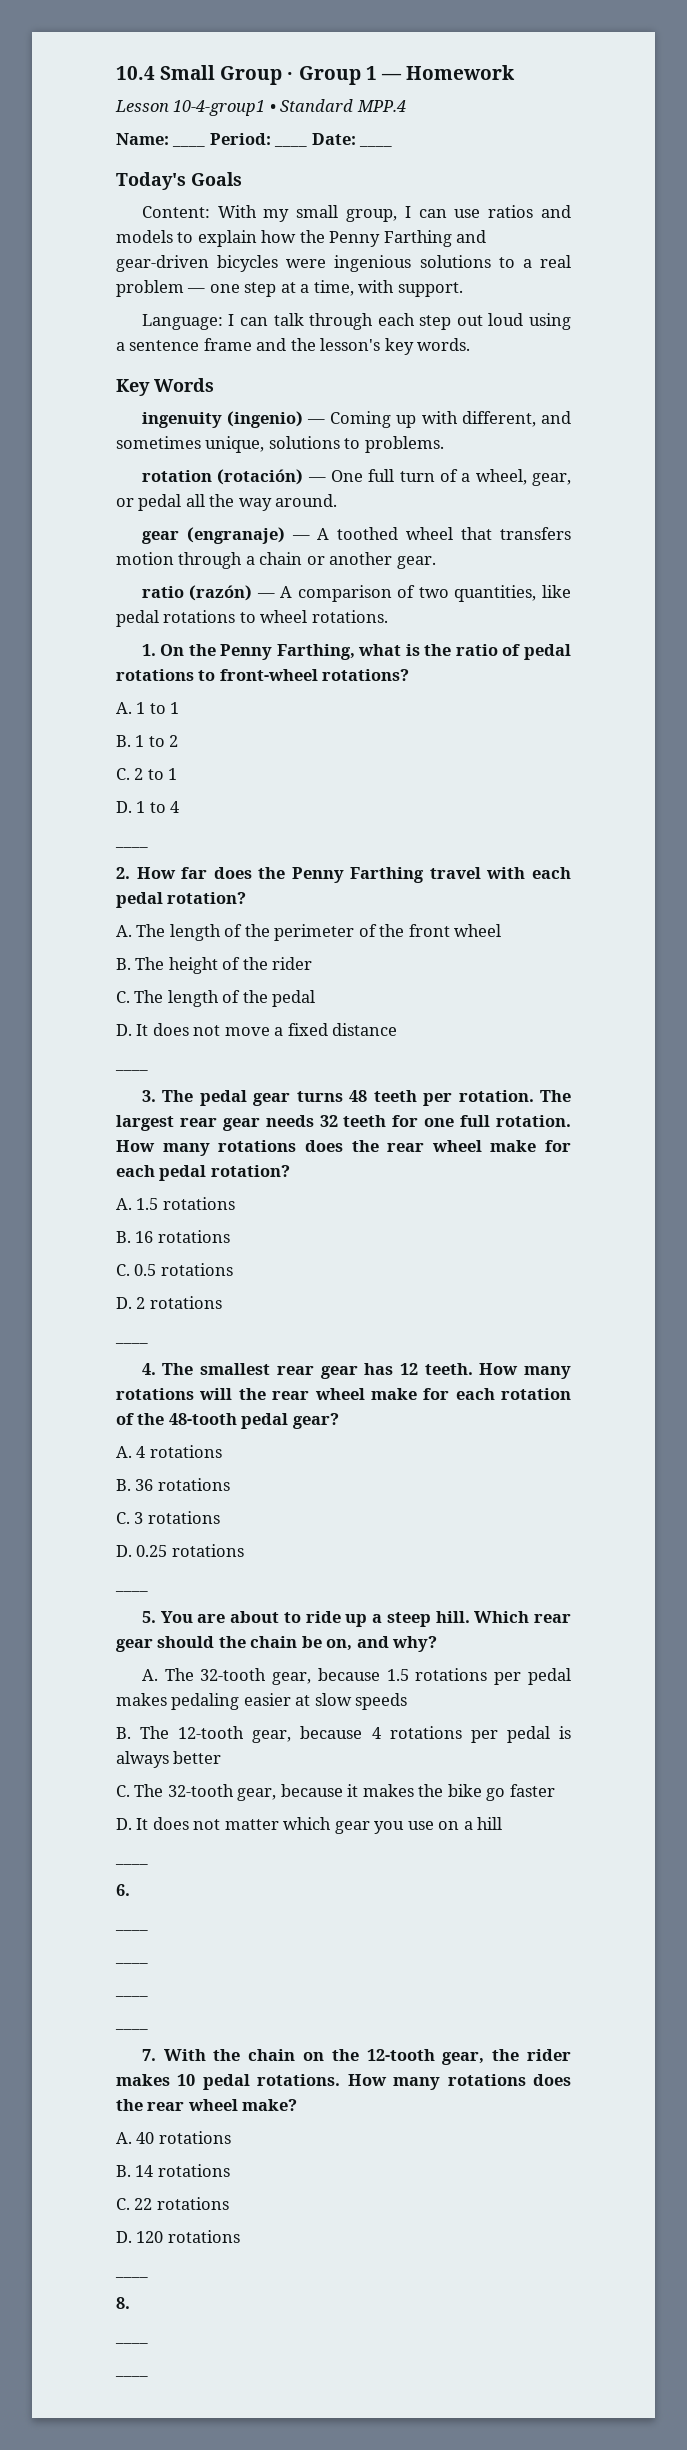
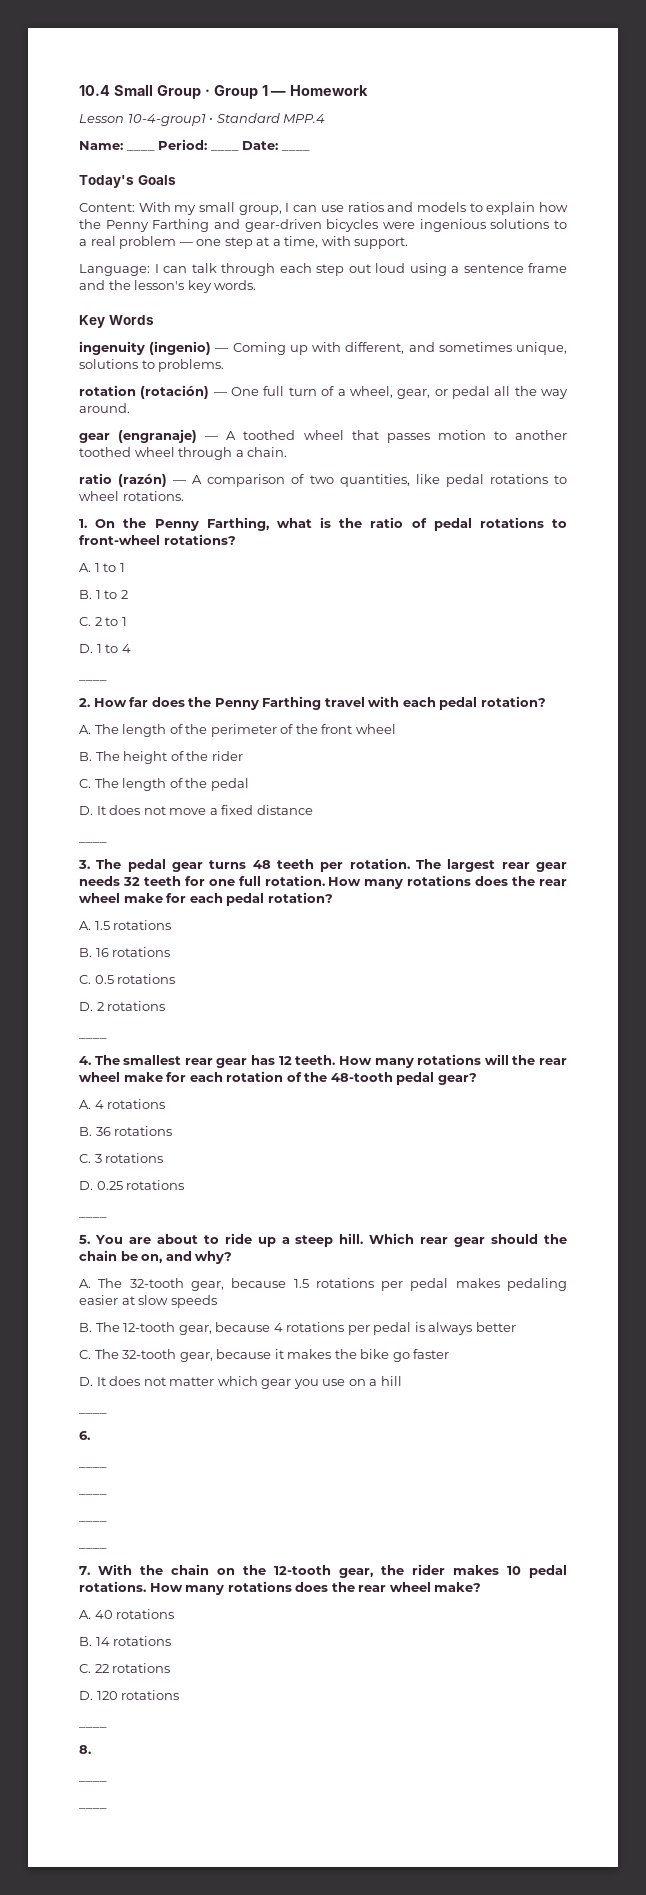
- gear (engranaje) — A toothed wheel that transfers motion through a chain or another gear.
+ gear (engranaje) — A toothed wheel that passes motion to another toothed wheel through a chain.

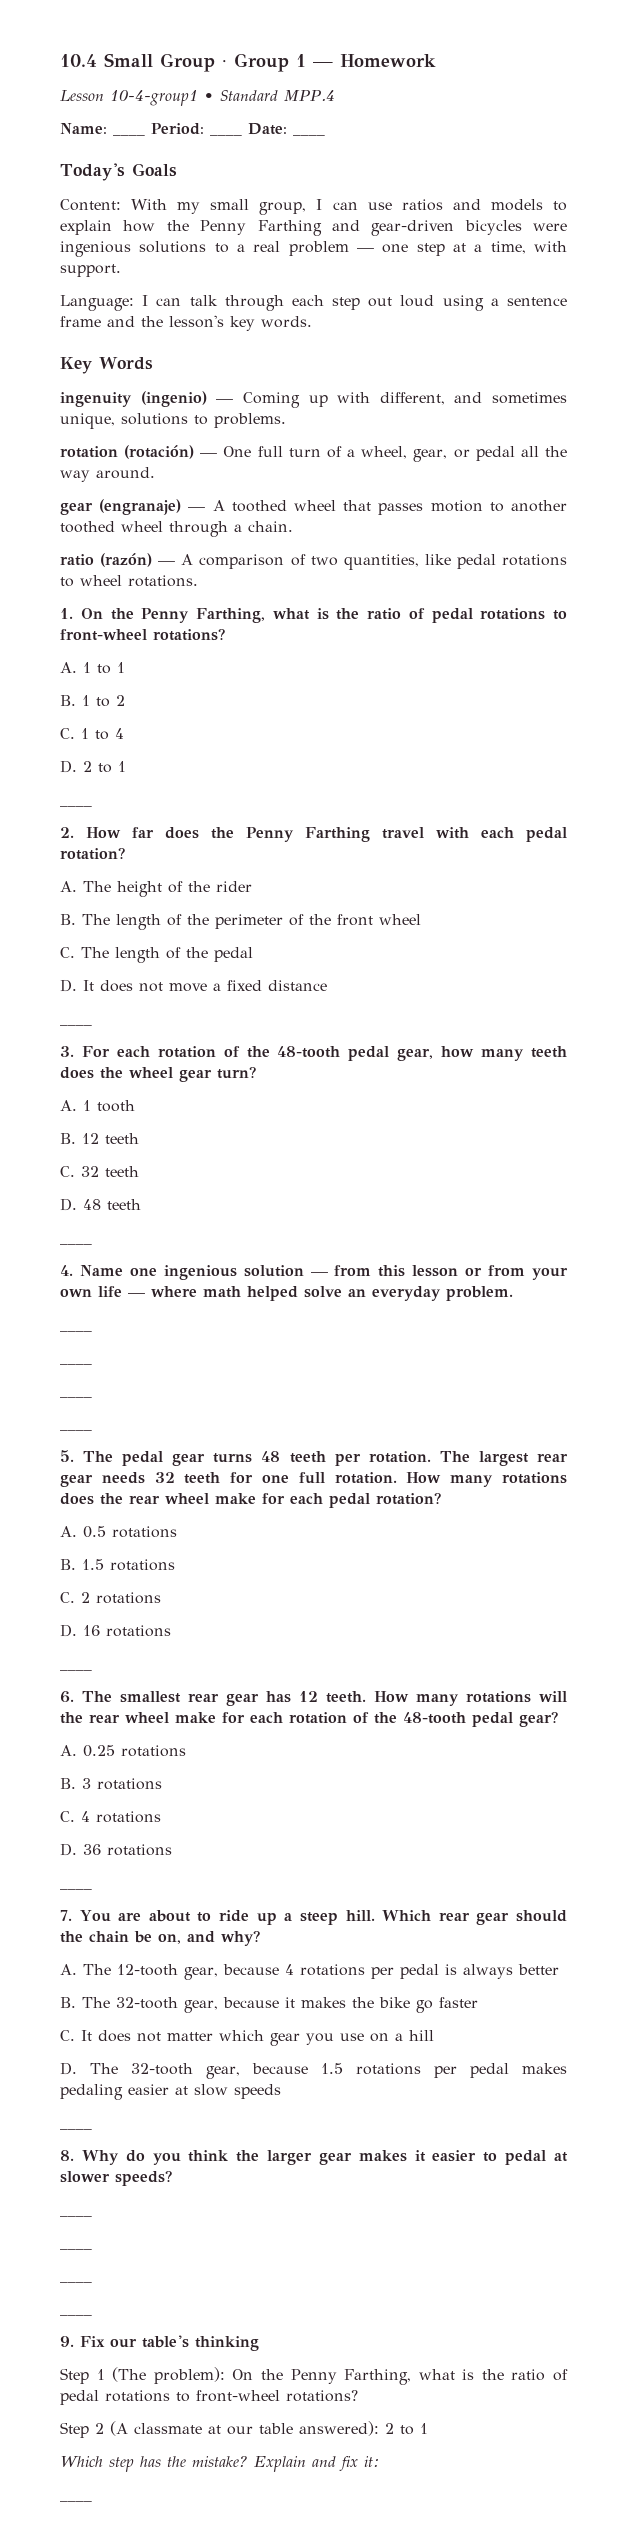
- C. 2 to 1
- D. 1 to 4
+ C. 1 to 4
+ D. 2 to 1
- A. The length of the perimeter of the front wheel
+ A. The height of the rider
+ B. The length of the perimeter of the front wheel
- B. The height of the rider
- 3. The pedal gear turns 48 teeth per rotation.
+ 3. For each rotation of the 48-tooth pedal gear, how many teeth does the wheel gear turn?
+ A. 1 tooth
+ B. 12 teeth
+ C. 32 teeth
+ D. 48 teeth
+ ____
+ 4. Name one ingenious solution — from this lesson or from your own life — where math helped solve an everyday problem.
+ ____
+ ____
+ ____
+ ____
+ 5. The pedal gear turns 48 teeth per rotation.
- A. 1.5 rotations
- B. 16 rotations
- C. 0.5 rotations
- D. 2 rotations
+ A. 0.5 rotations
+ B. 1.5 rotations
+ C. 2 rotations
+ D. 16 rotations
  ____
- 4. The smallest rear gear has 12 teeth.
+ 6. The smallest rear gear has 12 teeth.
- A. 4 rotations
+ A. 0.25 rotations
+ B. 3 rotations
+ C. 4 rotations
- B. 36 rotations
- C. 3 rotations
- D. 0.25 rotations
+ D. 36 rotations
  ____
- 5. You are about to ride up a steep hill.
+ 7. You are about to ride up a steep hill.
- A. The 32-tooth gear, because 1.5 rotations per pedal makes pedaling easier at slow speeds
- B. The 12-tooth gear, because 4 rotations per pedal is always better
- C. The 32-tooth gear, because it makes the bike go faster
- D. It does not matter which gear you use on a hill
+ A. The 12-tooth gear, because 4 rotations per pedal is always better
+ B. The 32-tooth gear, because it makes the bike go faster
+ C. It does not matter which gear you use on a hill
+ D. The 32-tooth gear, because 1.5 rotations per pedal makes pedaling easier at slow speeds
  ____
- 6.
+ 8. Why do you think the larger gear makes it easier to pedal at slower speeds?
  ____
  ____
  ____
  ____
- 7. With the chain on the 12-tooth gear, the rider makes 10 pedal rotations. How many rotations does the rear wheel make?
- A. 40 rotations
- B. 14 rotations
- C. 22 rotations
- D. 120 rotations
- ____
- 8.
- ____
+ 9. Fix our table's thinking
+ Step 1 (The problem): On the Penny Farthing, what is the ratio of pedal rotations to front-wheel rotations?
+ Step 2 (A classmate at our table answered): 2 to 1
+ Which step has the mistake? Explain and fix it:

